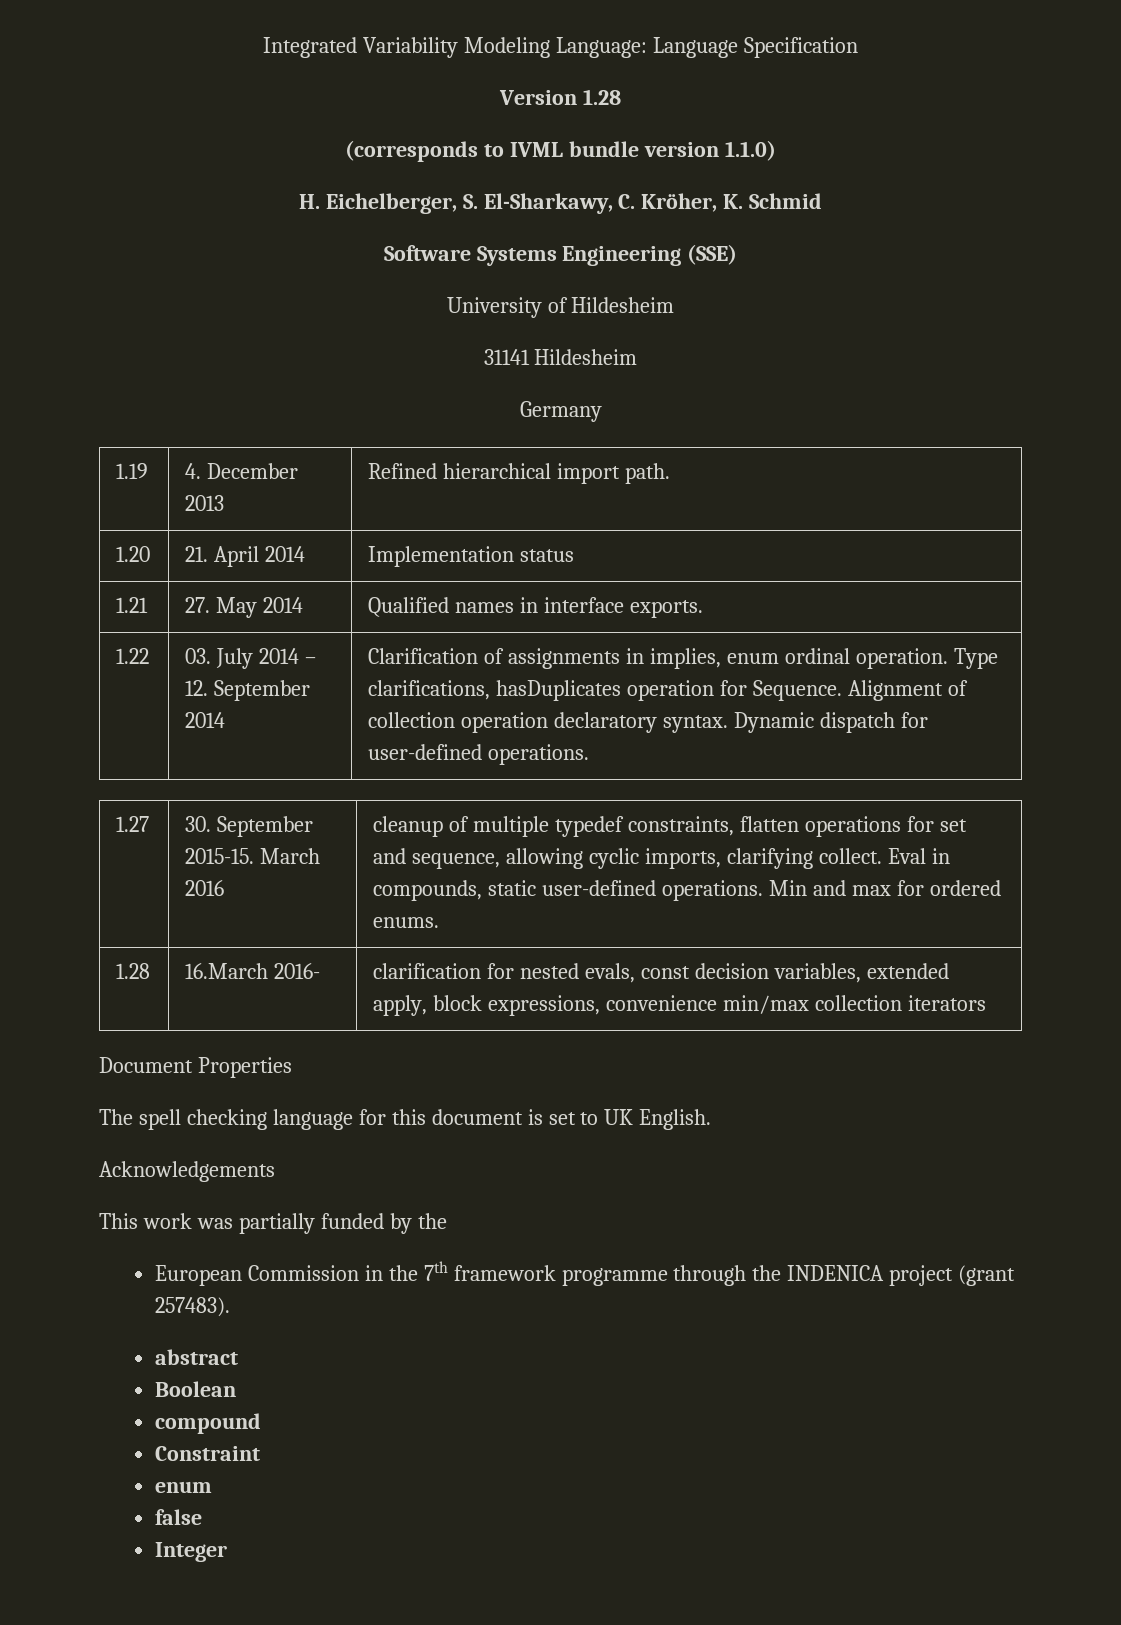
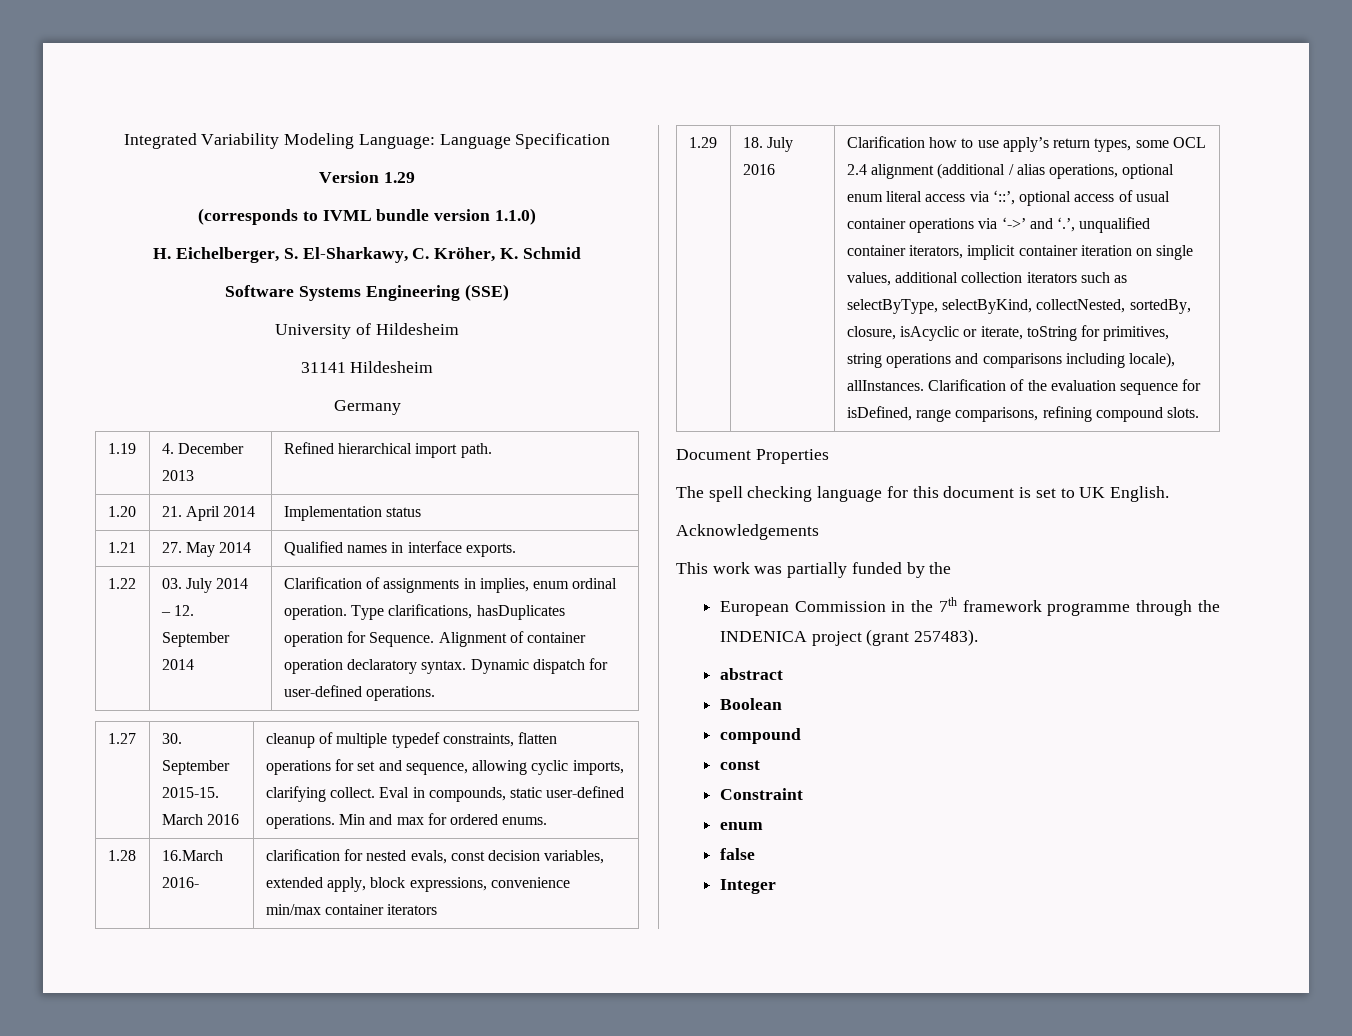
- Version 1.28
+ Version 1.29
- 1.22 | 03. July 2014 – 12. September 2014 | Clarification of assignments in implies, enum ordinal operation. Type clarifications, hasDuplicates operation for Sequence. Alignment of collection operation declaratory syntax. Dynamic dispatch for user-defined operations.
+ 1.22 | 03. July 2014 – 12. September 2014 | Clarification of assignments in implies, enum ordinal operation. Type clarifications, hasDuplicates operation for Sequence. Alignment of container operation declaratory syntax. Dynamic dispatch for user-defined operations.
- 1.28 | 16.March 2016- | clarification for nested evals, const decision variables, extended apply, block expressions, convenience min/max collection iterators
+ 1.28 | 16.March 2016- | clarification for nested evals, const decision variables, extended apply, block expressions, convenience min/max container iterators
+ 1.29 | 18. July 2016 | Clarification how to use apply’s return types, some OCL 2.4 alignment (additional / alias operations, optional enum literal access via ‘::’, optional access of usual container operations via ‘->’ and ‘.’, unqualified container iterators, implicit container iteration on single values, additional collection iterators such as selectByType, selectByKind, collectNested, sortedBy, closure, isAcyclic or iterate, toString for primitives, string operations and comparisons including locale), allInstances. Clarification of the evaluation sequence for isDefined, range comparisons, refining compound slots.
  Boolean
  compound
+ const

